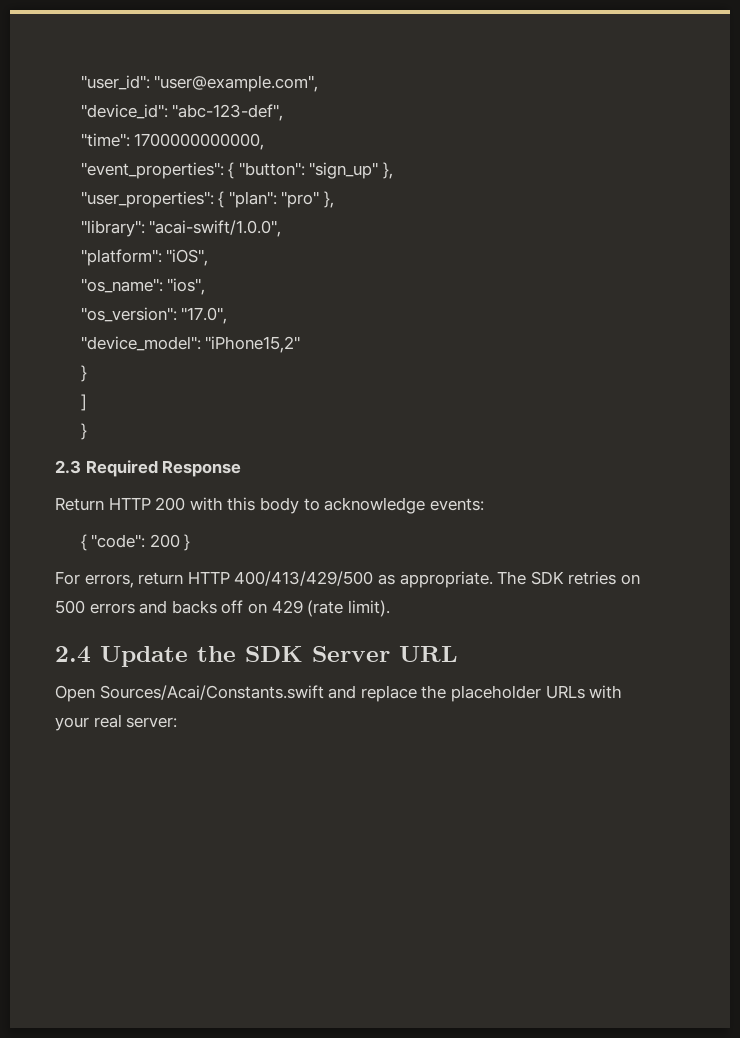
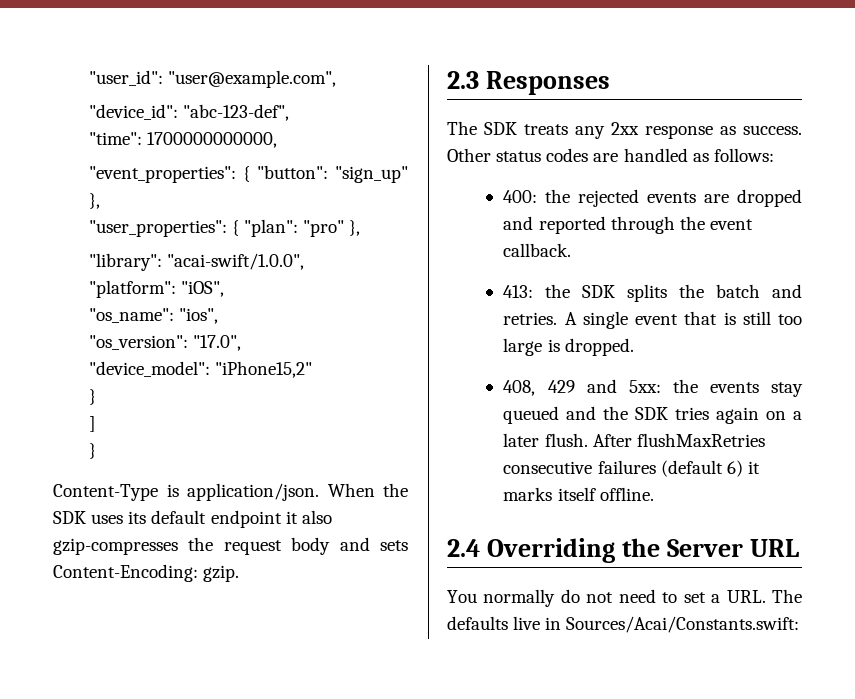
- 2.3 Required Response
- Return HTTP 200 with this body to acknowledge events:
- { "code": 200 }
- For errors, return HTTP 400/413/429/500 as appropriate. The SDK retries on 500 errors and backs off on 429 (rate limit).
- 2.4 Update the SDK Server URL
- Open Sources/Acai/Constants.swift and replace the placeholder URLs with your real server:
+ Content-Type is application/json. When the SDK uses its default endpoint it also gzip-compresses the request body and sets Content-Encoding: gzip.
+ 2.3 Responses
+ The SDK treats any 2xx response as success. Other status codes are handled as follows:
+ 400: the rejected events are dropped and reported through the event callback.
+ 413: the SDK splits the batch and retries. A single event that is still too large is dropped.
+ 408, 429 and 5xx: the events stay queued and the SDK tries again on a later flush. After flushMaxRetries consecutive failures (default 6) it marks itself offline.
+ 2.4 Overriding the Server URL
+ You normally do not need to set a URL. The defaults live in Sources/Acai/Constants.swift:

